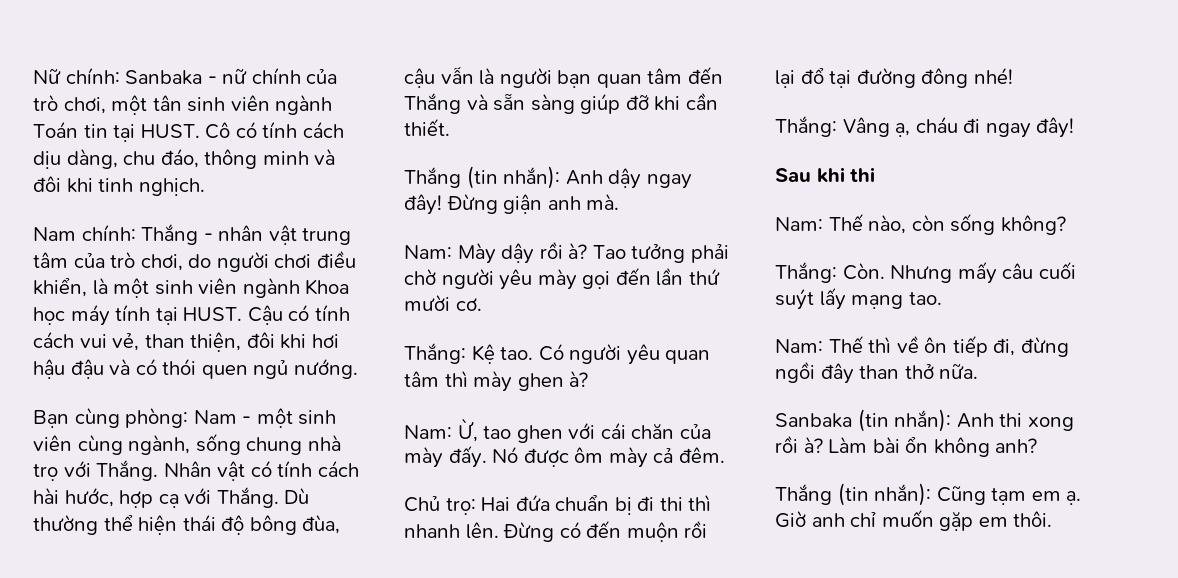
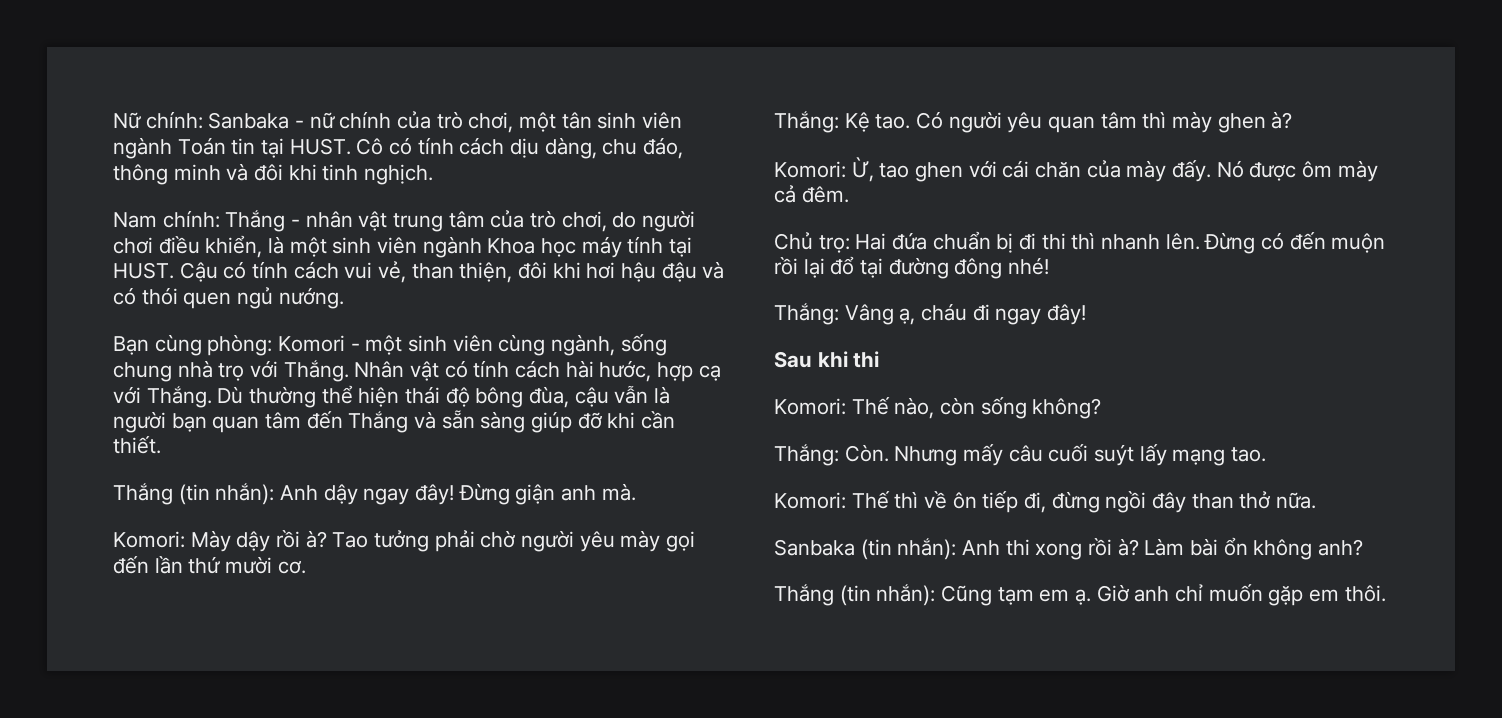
- Bạn cùng phòng: Nam - một sinh viên cùng ngành, sống chung nhà trọ với Thắng.
+ Bạn cùng phòng: Komori - một sinh viên cùng ngành, sống chung nhà trọ với Thắng.
- Nam: Mày dậy rồi à?
+ Komori: Mày dậy rồi à?
- Nam: Ừ, tao ghen với cái chăn của mày đấy.
+ Komori: Ừ, tao ghen với cái chăn của mày đấy.
- Nam: Thế nào, còn sống không?
+ Komori: Thế nào, còn sống không?
- Nam: Thế thì về ôn tiếp đi, đừng ngồi đây than thở nữa.
+ Komori: Thế thì về ôn tiếp đi, đừng ngồi đây than thở nữa.

